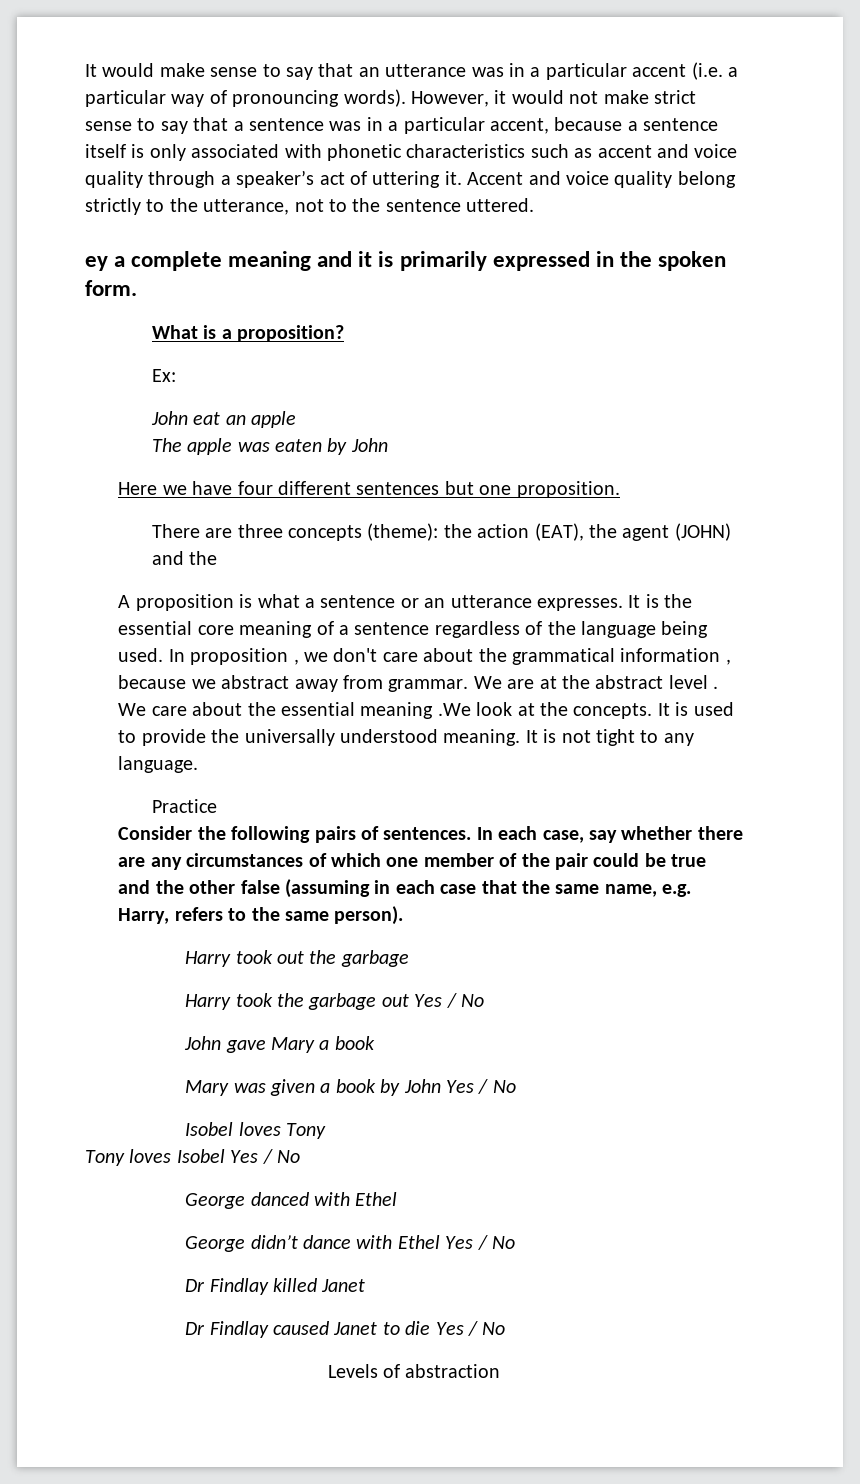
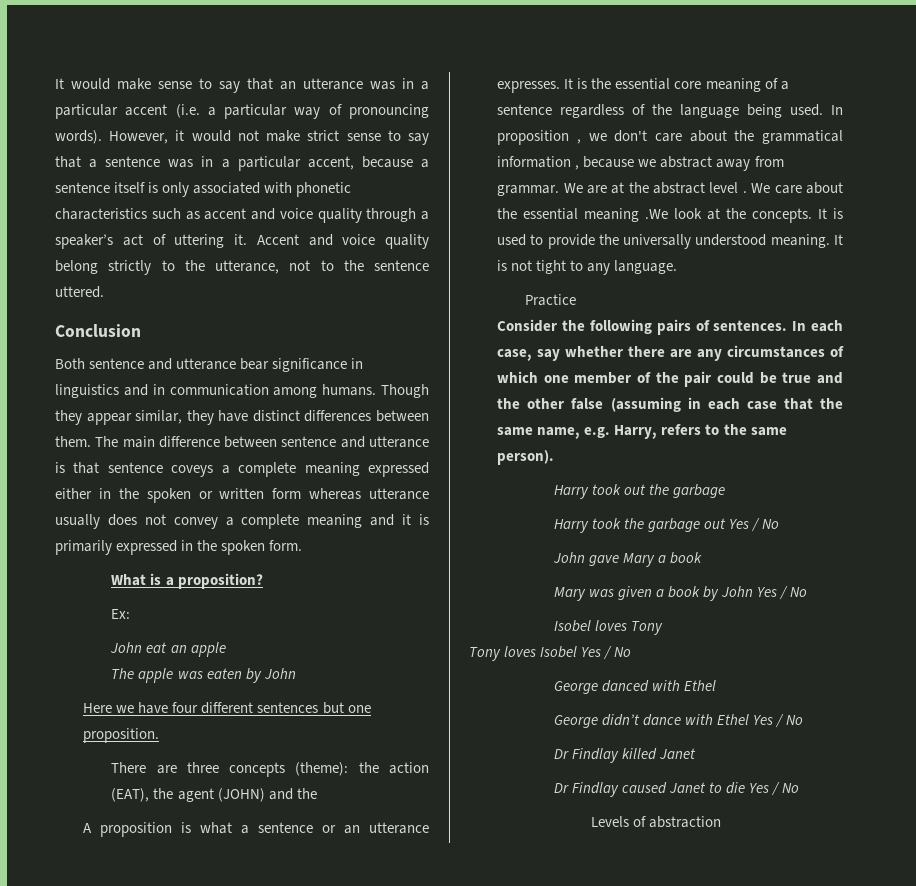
- ey a complete meaning and it is primarily expressed in the spoken form.
+ Conclusion
+ Both sentence and utterance bear significance in linguistics and in communication among humans. Though they appear similar, they have distinct differences between them. The main difference between sentence and utterance is that sentence coveys a complete meaning expressed either in the spoken or written form whereas utterance usually does not convey a complete meaning and it is primarily expressed in the spoken form.

